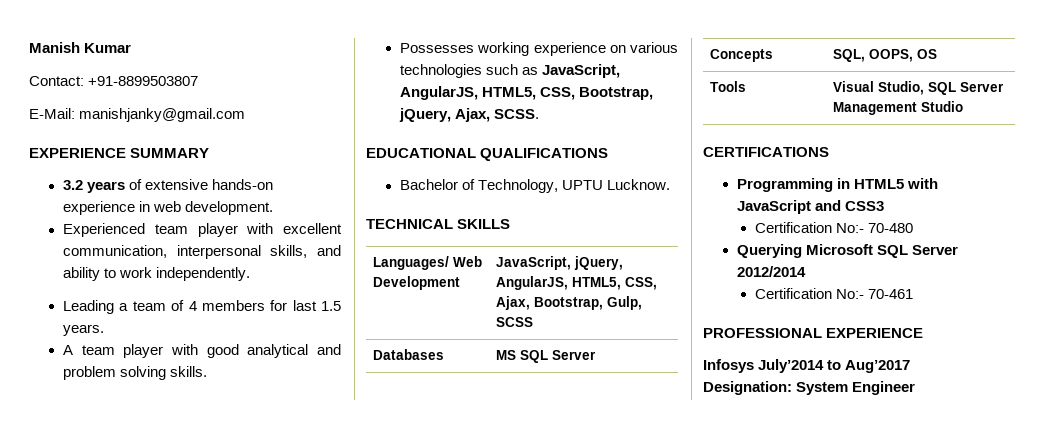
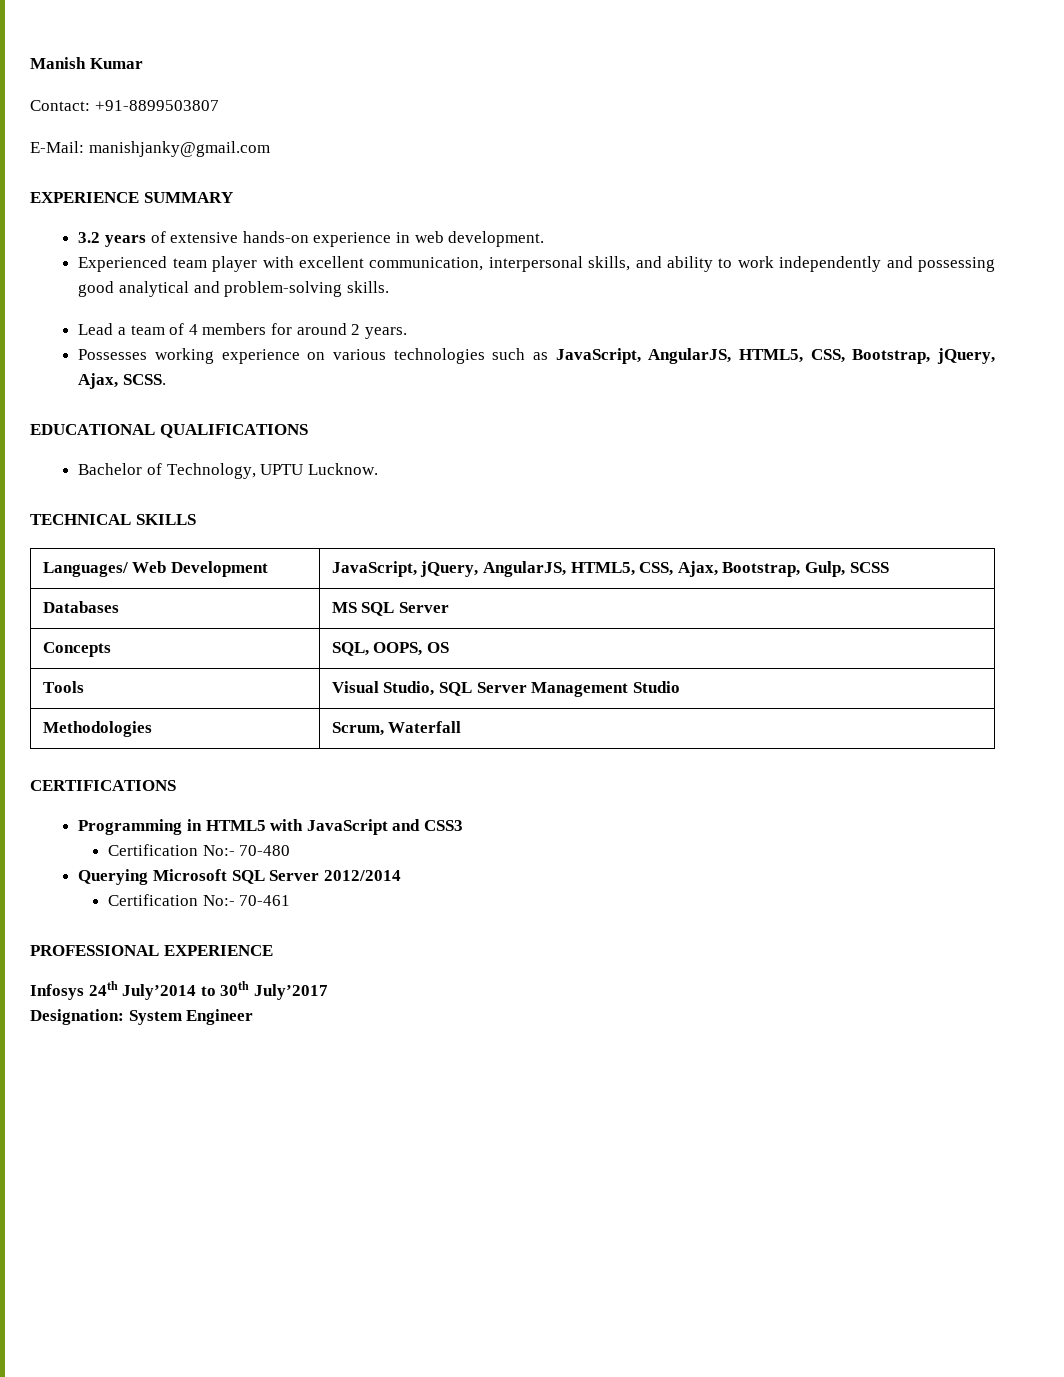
- Experienced team player with excellent communication, interpersonal skills, and ability to work independently.
- Leading a team of 4 members for last 1.5 years.
+ Experienced team player with excellent communication, interpersonal skills, and ability to work independently and possessing good analytical and problem-solving skills.
+ Lead a team of 4 members for around 2 years.
- A team player with good analytical and problem solving skills.
+ Methodologies | Scrum, Waterfall
- Infosys July’2014 to Aug’2017
+ Infosys 24th July’2014 to 30th July’2017

